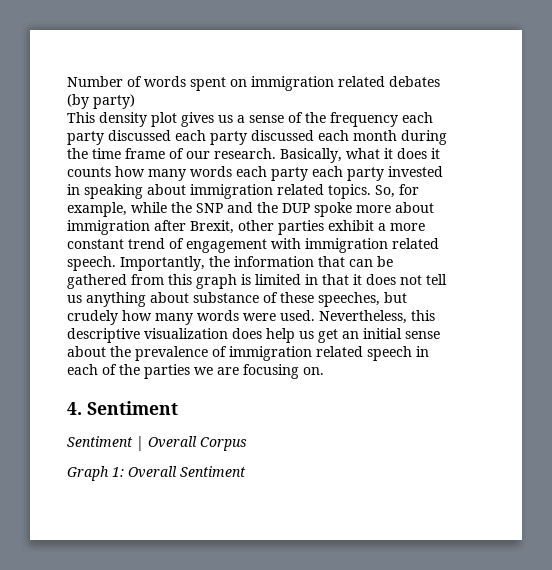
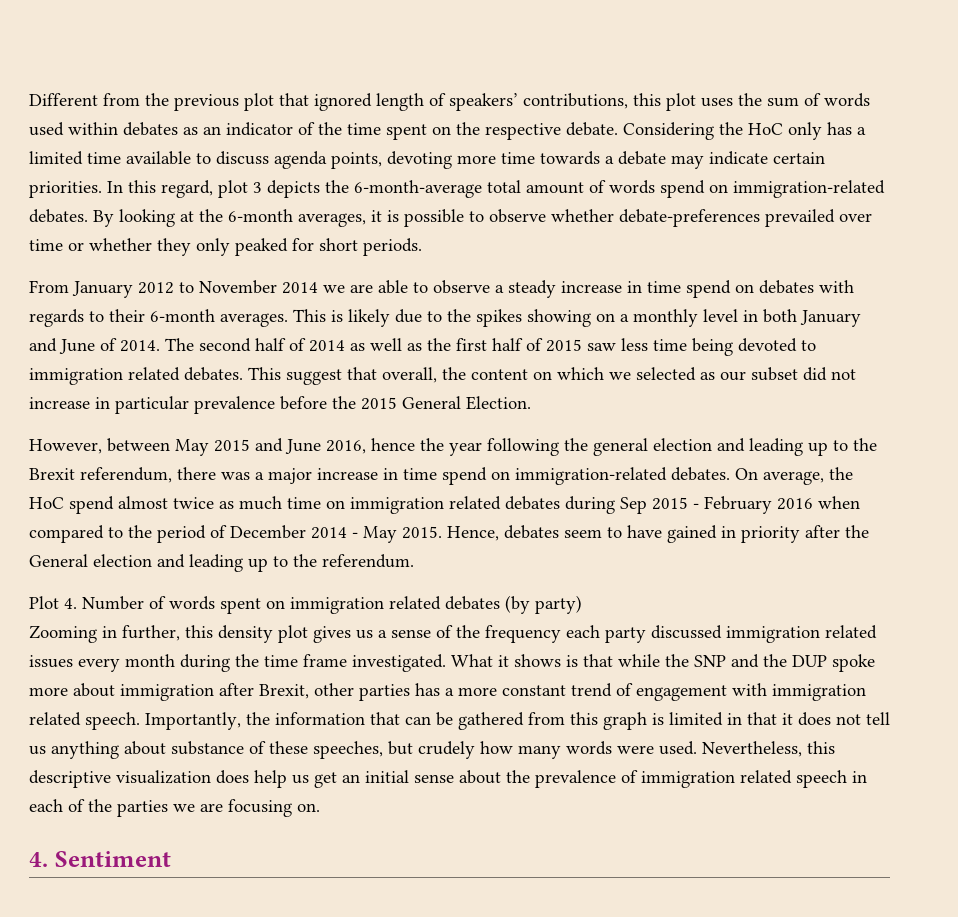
- Number of words spent on immigration related debates (by party)
+ Different from the previous plot that ignored length of speakers’ contributions, this plot uses the sum of words used within debates as an indicator of the time spent on the respective debate. Considering the HoC only has a limited time available to discuss agenda points, devoting more time towards a debate may indicate certain priorities. In this regard, plot 3 depicts the 6-month-average total amount of words spend on immigration-related debates. By looking at the 6-month averages, it is possible to observe whether debate-preferences prevailed over time or whether they only peaked for short periods.
+ From January 2012 to November 2014 we are able to observe a steady increase in time spend on debates with regards to their 6-month averages. This is likely due to the spikes showing on a monthly level in both January and June of 2014. The second half of 2014 as well as the first half of 2015 saw less time being devoted to immigration related debates. This suggest that overall, the content on which we selected as our subset did not increase in particular prevalence before the 2015 General Election.
+ However, between May 2015 and June 2016, hence the year following the general election and leading up to the Brexit referendum, there was a major increase in time spend on immigration-related debates. On average, the HoC spend almost twice as much time on immigration related debates during Sep 2015 - February 2016 when compared to the period of December 2014 - May 2015. Hence, debates seem to have gained in priority after the General election and leading up to the referendum.
+ Plot 4. Number of words spent on immigration related debates (by party)
- This density plot gives us a sense of the frequency each party discussed each party discussed each month during the time frame of our research. Basically, what it does it counts how many words each party each party invested in speaking about immigration related topics. So, for example, while the SNP and the DUP spoke more about immigration after Brexit, other parties exhibit a more constant trend of engagement with immigration related speech.
+ Zooming in further, this density plot gives us a sense of the frequency each party discussed immigration related issues every month during the time frame investigated. What it shows is that while the SNP and the DUP spoke more about immigration after Brexit, other parties has a more constant trend of engagement with immigration related speech.
- Sentiment | Overall Corpus
- Graph 1: Overall Sentiment

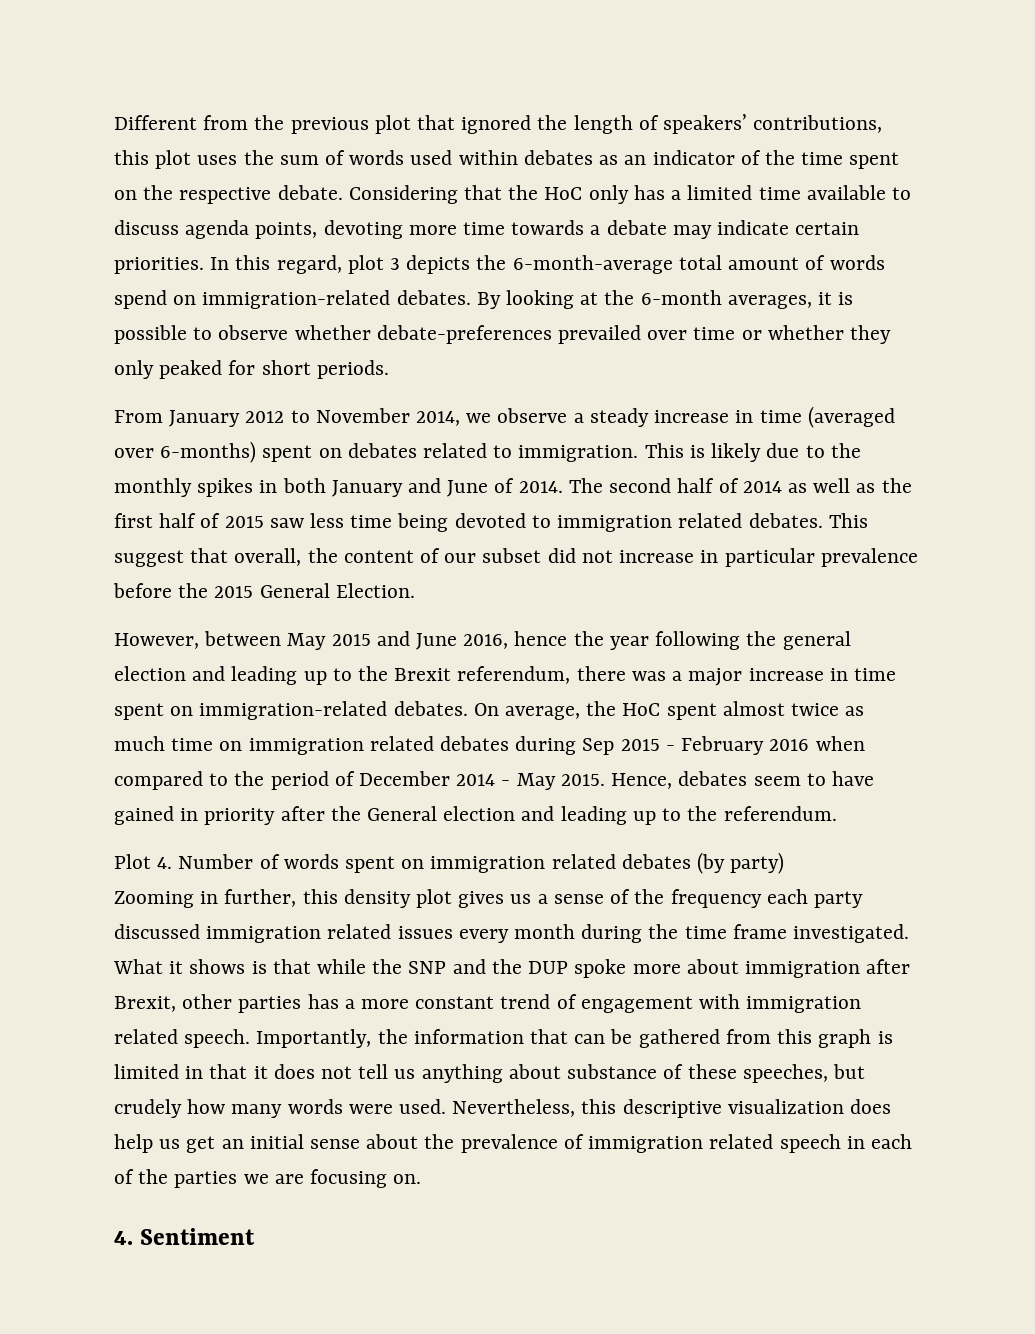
- Different from the previous plot that ignored length of speakers’ contributions, this plot uses the sum of words used within debates as an indicator of the time spent on the respective debate.
+ Different from the previous plot that ignored the length of speakers’ contributions, this plot uses the sum of words used within debates as an indicator of the time spent on the respective debate.
- Considering the HoC only has a limited time available to discuss agenda points, devoting more time towards a debate may indicate certain priorities.
+ Considering that the HoC only has a limited time available to discuss agenda points, devoting more time towards a debate may indicate certain priorities.
- From January 2012 to November 2014 we are able to observe a steady increase in time spend on debates with regards to their 6-month averages.
+ From January 2012 to November 2014, we observe a steady increase in time (averaged over 6-months) spent on debates related to immigration.
- This is likely due to the spikes showing on a monthly level in both January and June of 2014.
+ This is likely due to the monthly spikes in both January and June of 2014.
- This suggest that overall, the content on which we selected as our subset did not increase in particular prevalence before the 2015 General Election.
+ This suggest that overall, the content of our subset did not increase in particular prevalence before the 2015 General Election.
- However, between May 2015 and June 2016, hence the year following the general election and leading up to the Brexit referendum, there was a major increase in time spend on immigration-related debates.
+ However, between May 2015 and June 2016, hence the year following the general election and leading up to the Brexit referendum, there was a major increase in time spent on immigration-related debates.
- On average, the HoC spend almost twice as much time on immigration related debates during Sep 2015 - February 2016 when compared to the period of December 2014 - May 2015.
+ On average, the HoC spent almost twice as much time on immigration related debates during Sep 2015 - February 2016 when compared to the period of December 2014 - May 2015.

